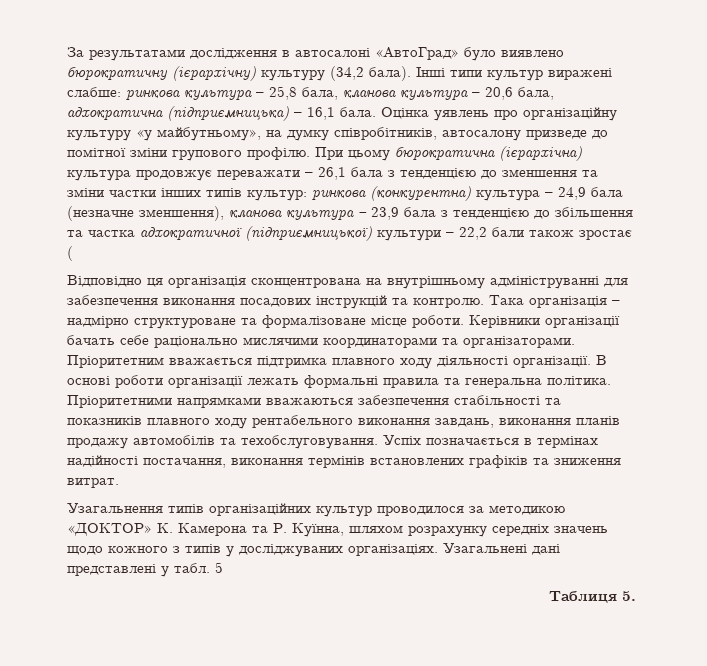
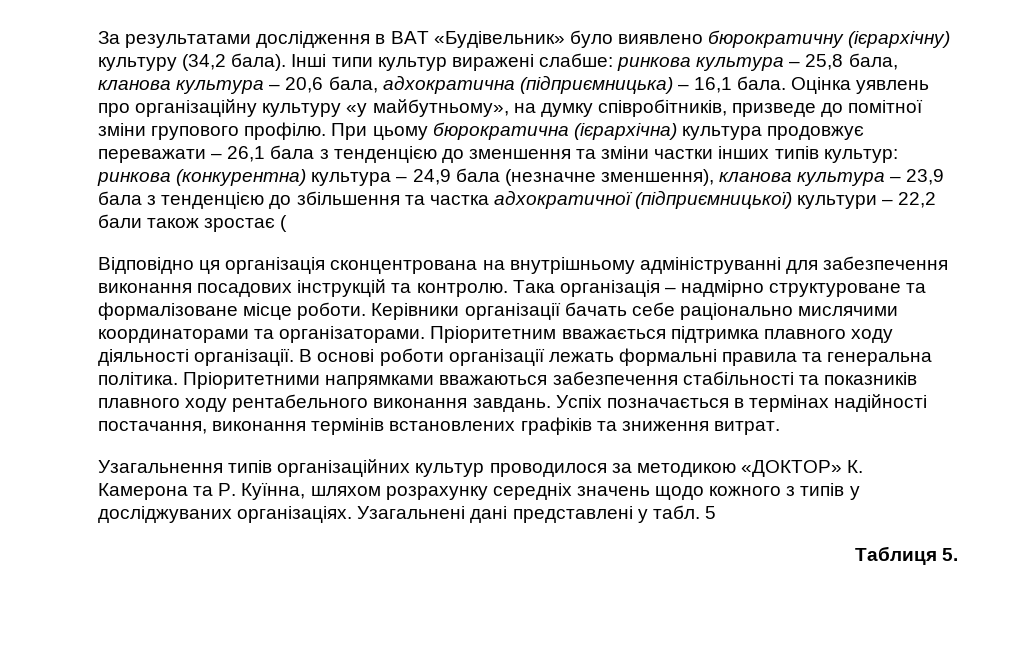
- За результатами дослідження в автосалоні «АвтоГрад» було виявлено бюрократичну (ієрархічну) культуру (34,2 бала).
+ За результатами дослідження в ВАТ «Будівельник» було виявлено бюрократичну (ієрархічну) культуру (34,2 бала).
- Оцінка уявлень про організаційну культуру «у майбутньому», на думку співробітників, автосалону призведе до помітної зміни групового профілю.
+ Оцінка уявлень про організаційну культуру «у майбутньому», на думку співробітників, призведе до помітної зміни групового профілю.
- Пріоритетними напрямками вважаються забезпечення стабільності та показників плавного ходу рентабельного виконання завдань, виконання планів продажу автомобілів та техобслуговування.
+ Пріоритетними напрямками вважаються забезпечення стабільності та показників плавного ходу рентабельного виконання завдань.

